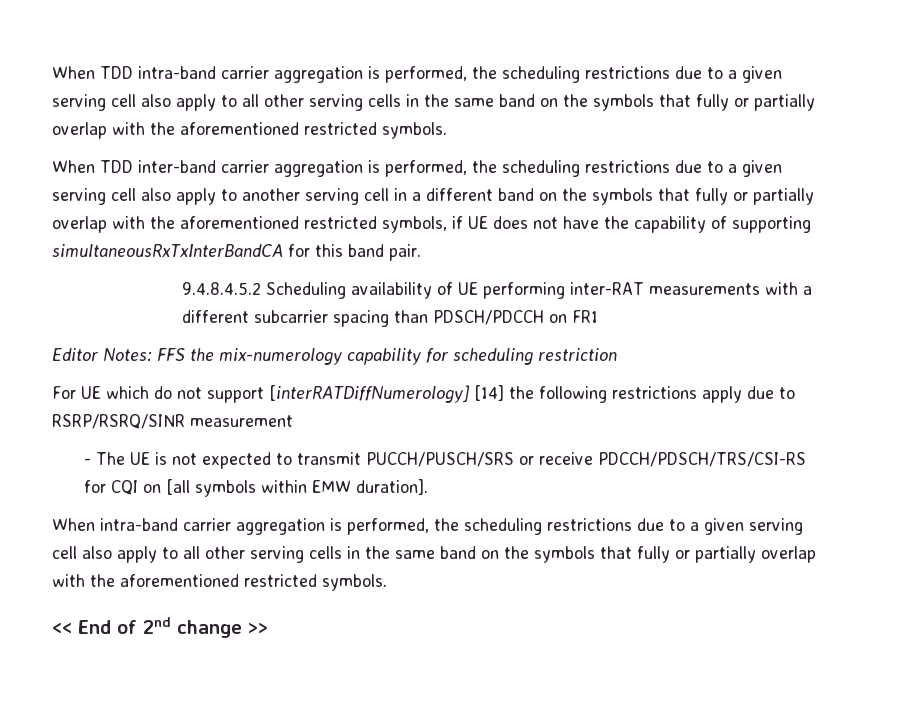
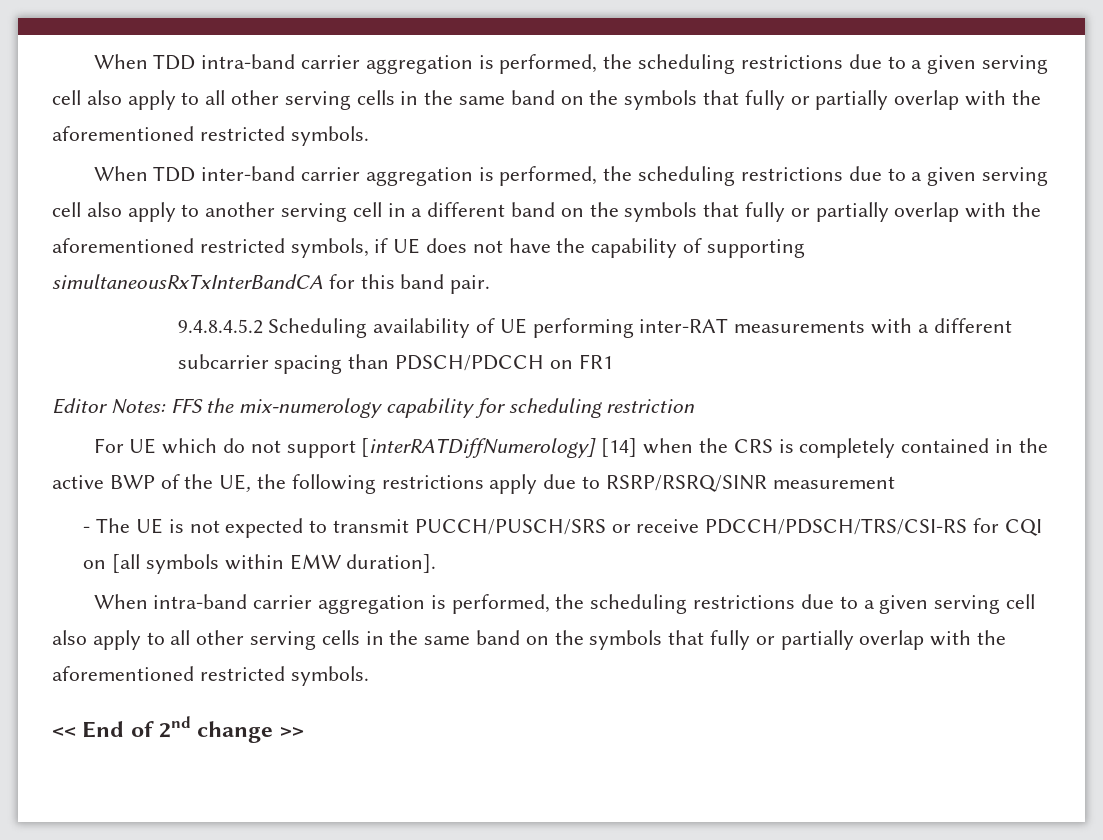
- For UE which do not support [interRATDiffNumerology] [14] the following restrictions apply due to RSRP/RSRQ/SINR measurement
+ For UE which do not support [interRATDiffNumerology] [14] when the CRS is completely contained in the active BWP of the UE, the following restrictions apply due to RSRP/RSRQ/SINR measurement

